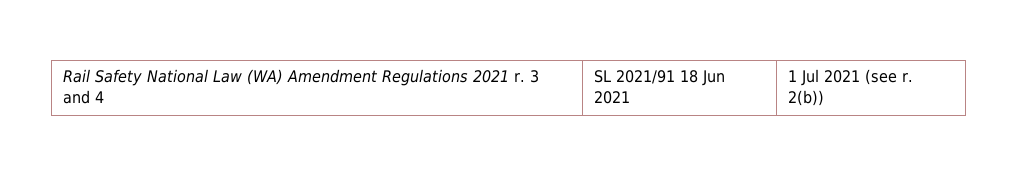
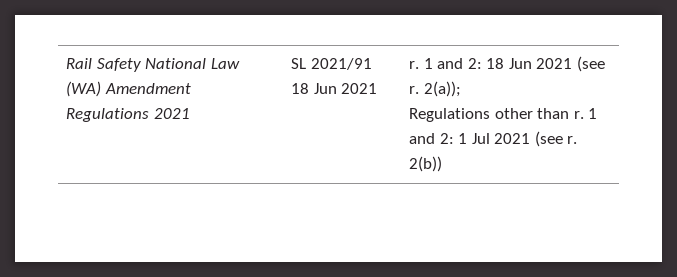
- Rail Safety National Law (WA) Amendment Regulations 2021 r. 3 and 4 | SL 2021/91 18 Jun 2021 | 1 Jul 2021 (see r. 2(b))
+ Rail Safety National Law (WA) Amendment Regulations 2021 | SL 2021/91 18 Jun 2021 | r. 1 and 2: 18 Jun 2021 (see r. 2(a));
+ Regulations other than r. 1 and 2: 1 Jul 2021 (see r. 2(b))

